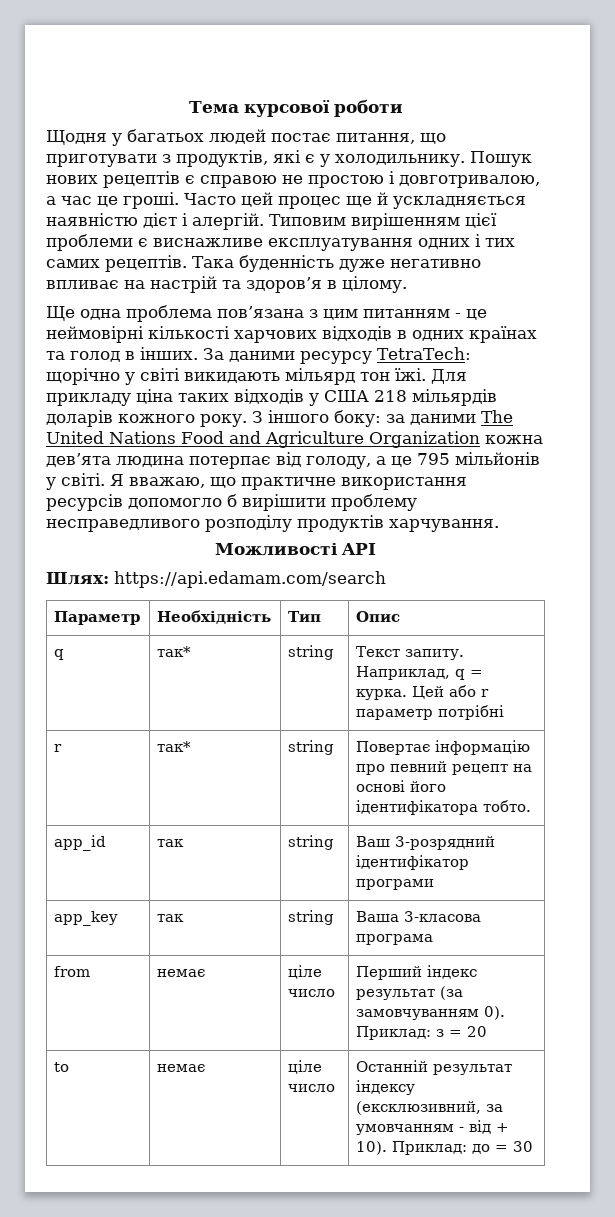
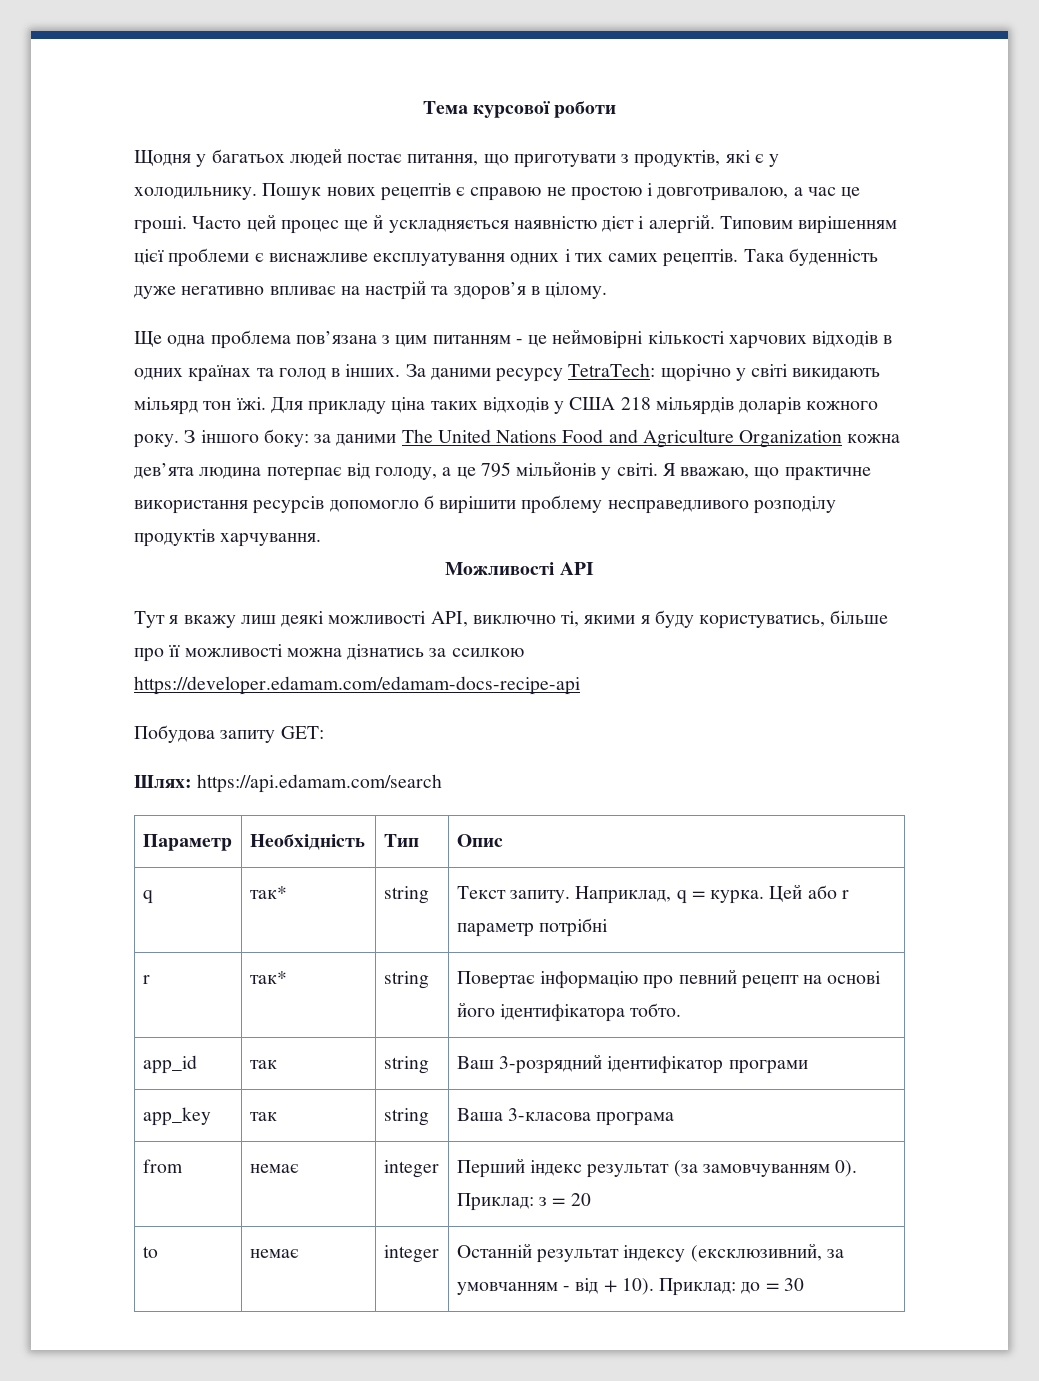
+ Тут я вкажу лиш деякі можливості API, виключно ті, якими я буду користуватись, більше про її можливості можна дізнатись за ссилкою https://developer.edamam.com/edamam-docs-recipe-api
+ Побудова запиту GET:
- from | немає | ціле число | Перший індекс результат (за замовчуванням 0). Приклад: з = 20
+ from | немає | integer | Перший індекс результат (за замовчуванням 0). Приклад: з = 20
- to | немає | ціле число | Останній результат індексу (ексклюзивний, за умовчанням - від + 10). Приклад: до = 30
+ to | немає | integer | Останній результат індексу (ексклюзивний, за умовчанням - від + 10). Приклад: до = 30

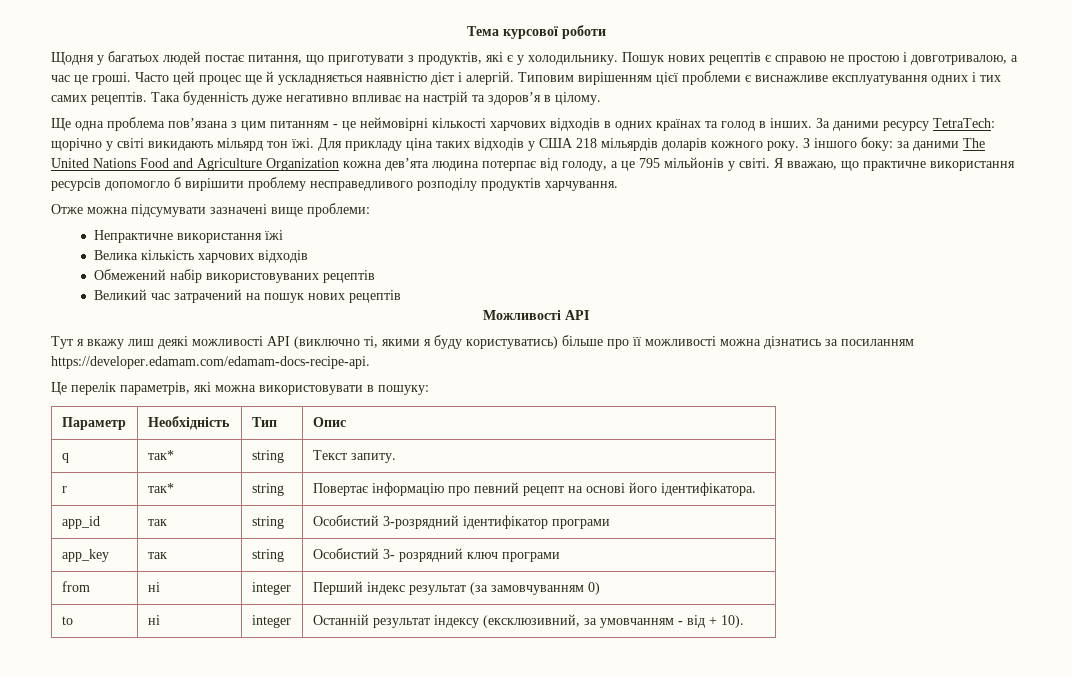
+ Отже можна підсумувати зазначені вище проблеми:
+ Непрактичне використання їжі
+ Велика кількість харчових відходів
+ Обмежений набір використовуваних рецептів
+ Великий час затрачений на пошук нових рецептів
- Тут я вкажу лиш деякі можливості API, виключно ті, якими я буду користуватись, більше про її можливості можна дізнатись за ссилкою https://developer.edamam.com/edamam-docs-recipe-api
- Побудова запиту GET:
- Шлях: https://api.edamam.com/search
+ Тут я вкажу лиш деякі можливості API (виключно ті, якими я буду користуватись) більше про її можливості можна дізнатись за посиланням https://developer.edamam.com/edamam-docs-recipe-api.
+ Це перелік параметрів, які можна використовувати в пошуку:
- q | так* | string | Текст запиту. Наприклад, q = курка. Цей або r параметр потрібні
+ q | так* | string | Текст запиту.
- r | так* | string | Повертає інформацію про певний рецепт на основі його ідентифікатора тобто.
+ r | так* | string | Повертає інформацію про певний рецепт на основі його ідентифікатора.
- app_id | так | string | Ваш 3-розрядний ідентифікатор програми
+ app_id | так | string | Особистий 3-розрядний ідентифікатор програми
- app_key | так | string | Ваша 3-класова програма
+ app_key | так | string | Особистий 3- розрядний ключ програми
- from | немає | integer | Перший індекс результат (за замовчуванням 0). Приклад: з = 20
+ from | ні | integer | Перший індекс результат (за замовчуванням 0)
- to | немає | integer | Останній результат індексу (ексклюзивний, за умовчанням - від + 10). Приклад: до = 30
+ to | ні | integer | Останній результат індексу (ексклюзивний, за умовчанням - від + 10).

